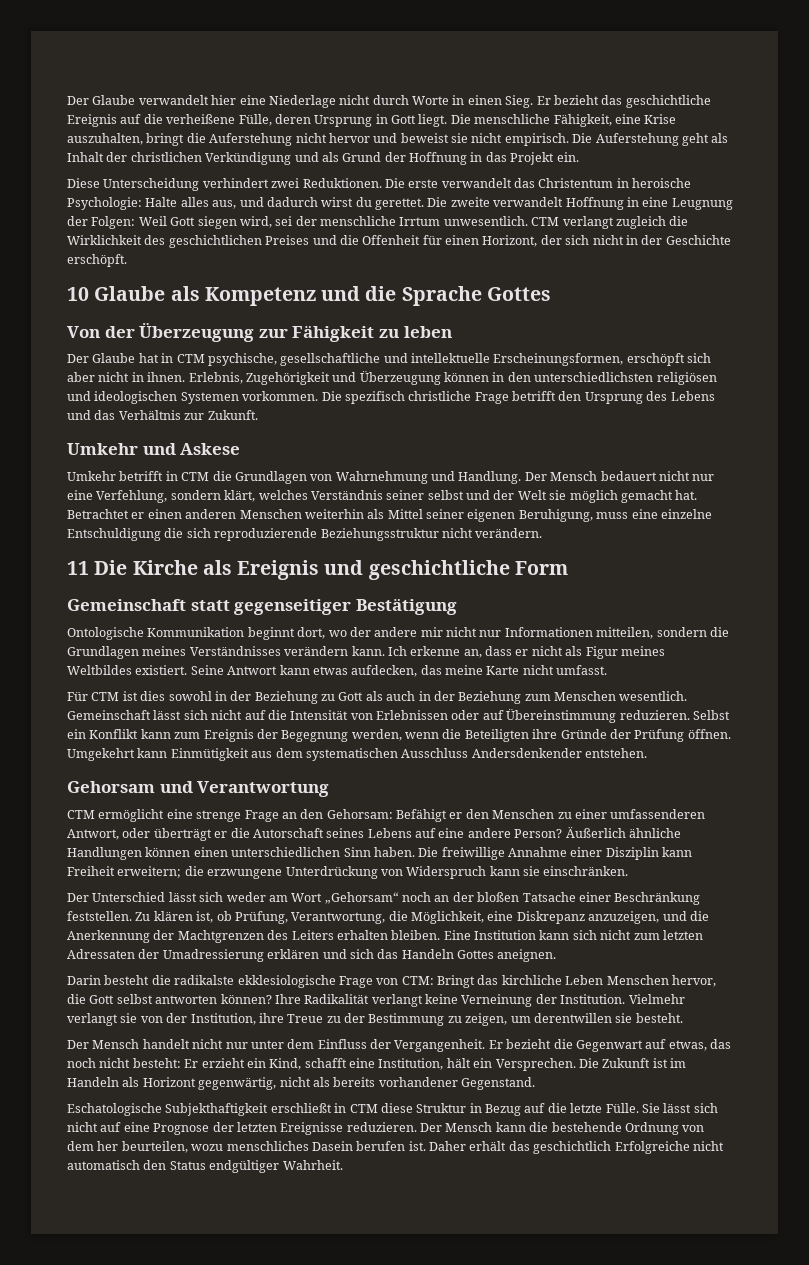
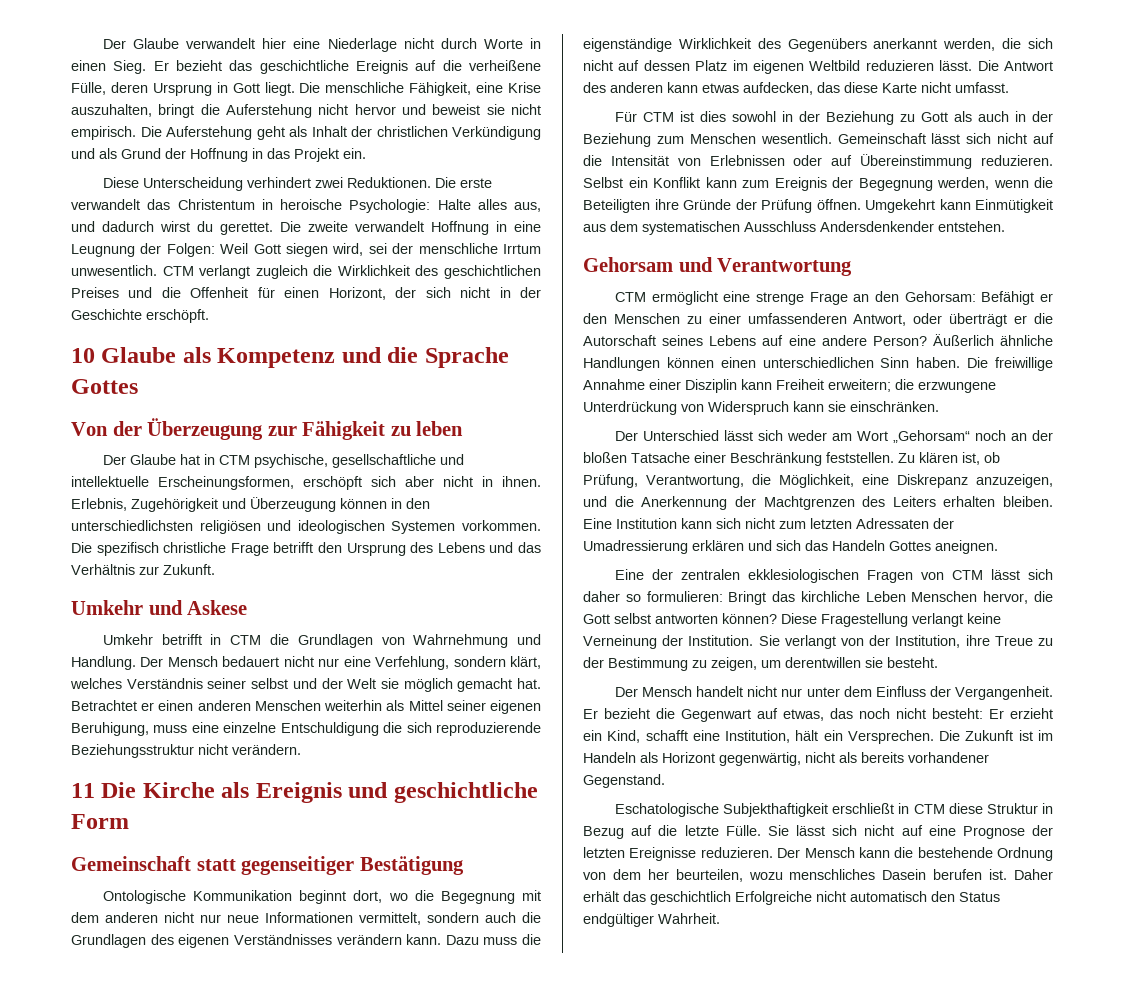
- Ontologische Kommunikation beginnt dort, wo der andere mir nicht nur Informationen mitteilen, sondern die Grundlagen meines Verständnisses verändern kann. Ich erkenne an, dass er nicht als Figur meines Weltbildes existiert. Seine Antwort kann etwas aufdecken, das meine Karte nicht umfasst.
+ Ontologische Kommunikation beginnt dort, wo die Begegnung mit dem anderen nicht nur neue Informationen vermittelt, sondern auch die Grundlagen des eigenen Verständnisses verändern kann. Dazu muss die eigenständige Wirklichkeit des Gegenübers anerkannt werden, die sich nicht auf dessen Platz im eigenen Weltbild reduzieren lässt. Die Antwort des anderen kann etwas aufdecken, das diese Karte nicht umfasst.
- Darin besteht die radikalste ekklesiologische Frage von CTM: Bringt das kirchliche Leben Menschen hervor, die Gott selbst antworten können?
+ Eine der zentralen ekklesiologischen Fragen von CTM lässt sich daher so formulieren: Bringt das kirchliche Leben Menschen hervor, die Gott selbst antworten können?
- Ihre Radikalität verlangt keine Verneinung der Institution.
+ Diese Fragestellung verlangt keine Verneinung der Institution.
- Vielmehr verlangt sie von der Institution, ihre Treue zu der Bestimmung zu zeigen, um derentwillen sie besteht.
+ Sie verlangt von der Institution, ihre Treue zu der Bestimmung zu zeigen, um derentwillen sie besteht.

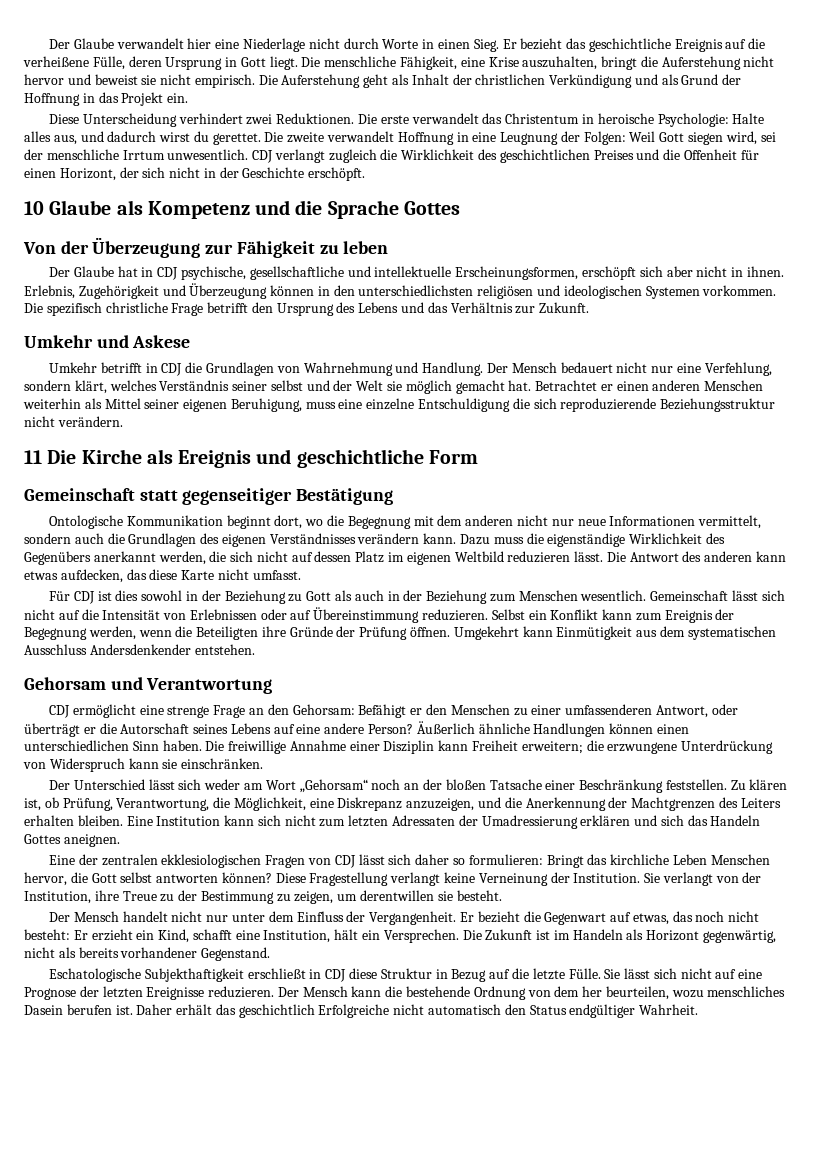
- CTM verlangt zugleich die Wirklichkeit des geschichtlichen Preises und die Offenheit für einen Horizont, der sich nicht in der Geschichte erschöpft.
+ CDJ verlangt zugleich die Wirklichkeit des geschichtlichen Preises und die Offenheit für einen Horizont, der sich nicht in der Geschichte erschöpft.
- Der Glaube hat in CTM psychische, gesellschaftliche und intellektuelle Erscheinungsformen, erschöpft sich aber nicht in ihnen.
+ Der Glaube hat in CDJ psychische, gesellschaftliche und intellektuelle Erscheinungsformen, erschöpft sich aber nicht in ihnen.
- Umkehr betrifft in CTM die Grundlagen von Wahrnehmung und Handlung.
+ Umkehr betrifft in CDJ die Grundlagen von Wahrnehmung und Handlung.
- Für CTM ist dies sowohl in der Beziehung zu Gott als auch in der Beziehung zum Menschen wesentlich.
+ Für CDJ ist dies sowohl in der Beziehung zu Gott als auch in der Beziehung zum Menschen wesentlich.
- CTM ermöglicht eine strenge Frage an den Gehorsam: Befähigt er den Menschen zu einer umfassenderen Antwort, oder überträgt er die Autorschaft seines Lebens auf eine andere Person?
+ CDJ ermöglicht eine strenge Frage an den Gehorsam: Befähigt er den Menschen zu einer umfassenderen Antwort, oder überträgt er die Autorschaft seines Lebens auf eine andere Person?
- Eine der zentralen ekklesiologischen Fragen von CTM lässt sich daher so formulieren: Bringt das kirchliche Leben Menschen hervor, die Gott selbst antworten können?
+ Eine der zentralen ekklesiologischen Fragen von CDJ lässt sich daher so formulieren: Bringt das kirchliche Leben Menschen hervor, die Gott selbst antworten können?
- Eschatologische Subjekthaftigkeit erschließt in CTM diese Struktur in Bezug auf die letzte Fülle.
+ Eschatologische Subjekthaftigkeit erschließt in CDJ diese Struktur in Bezug auf die letzte Fülle.

